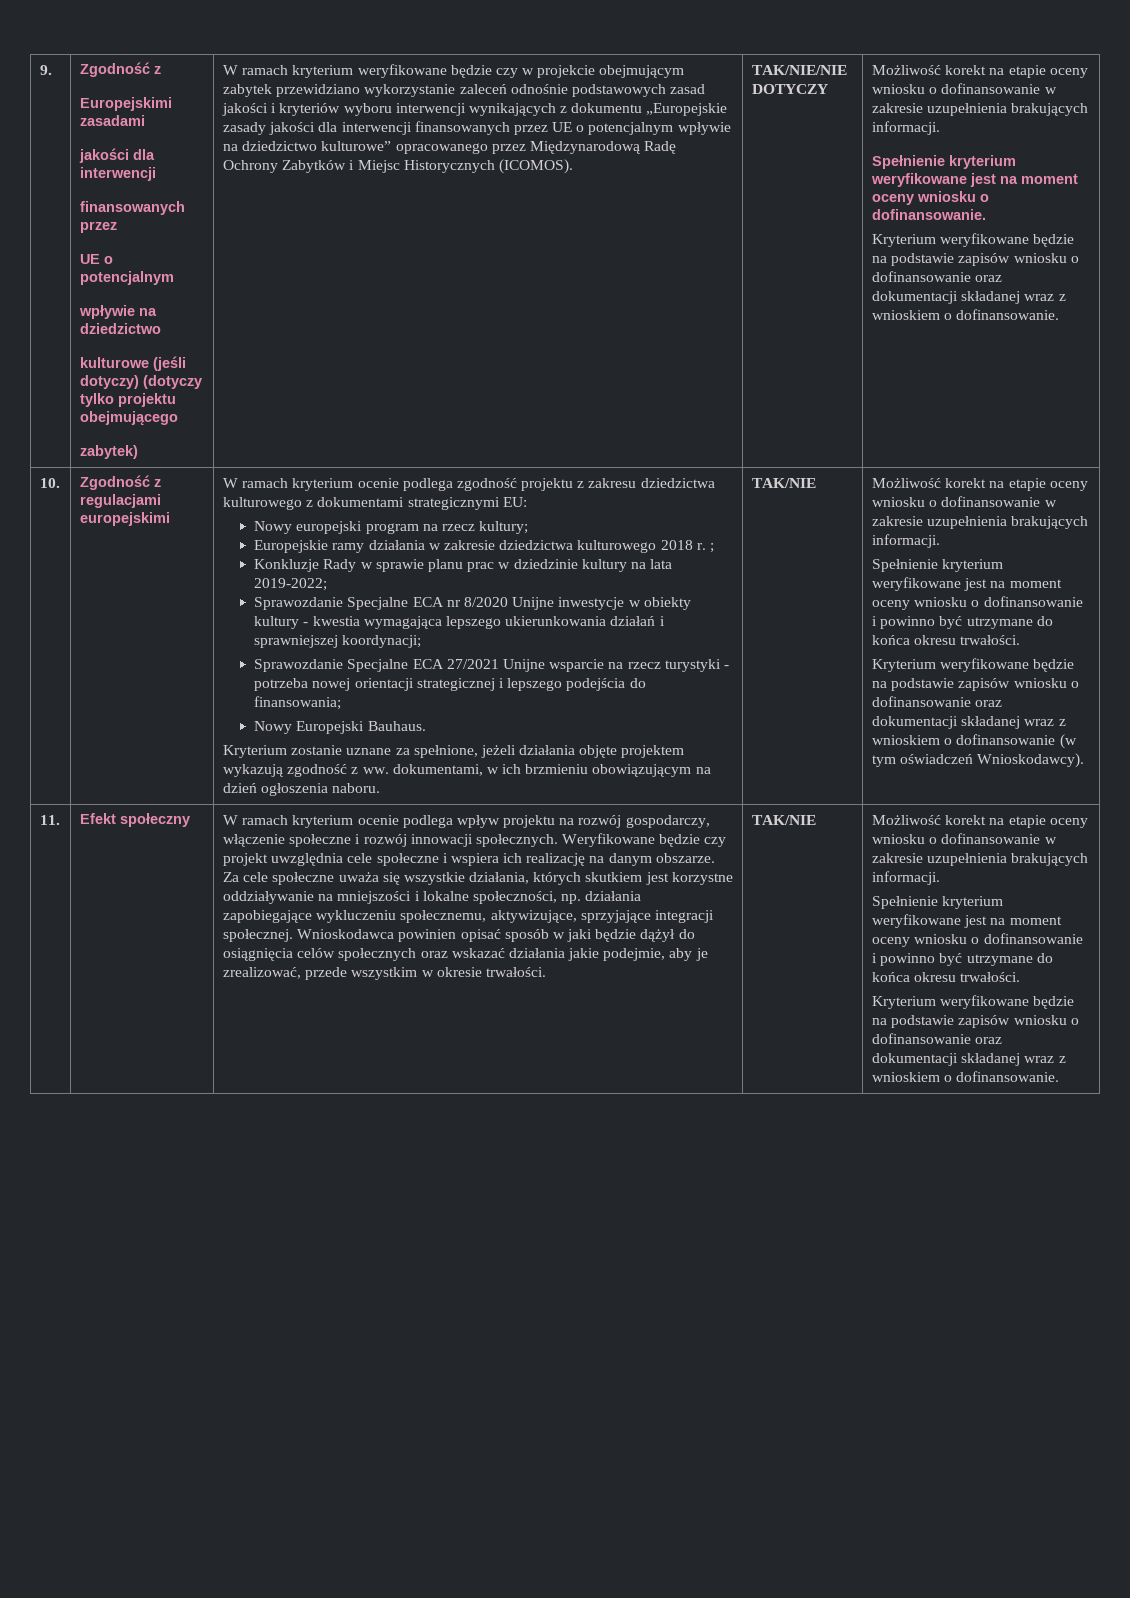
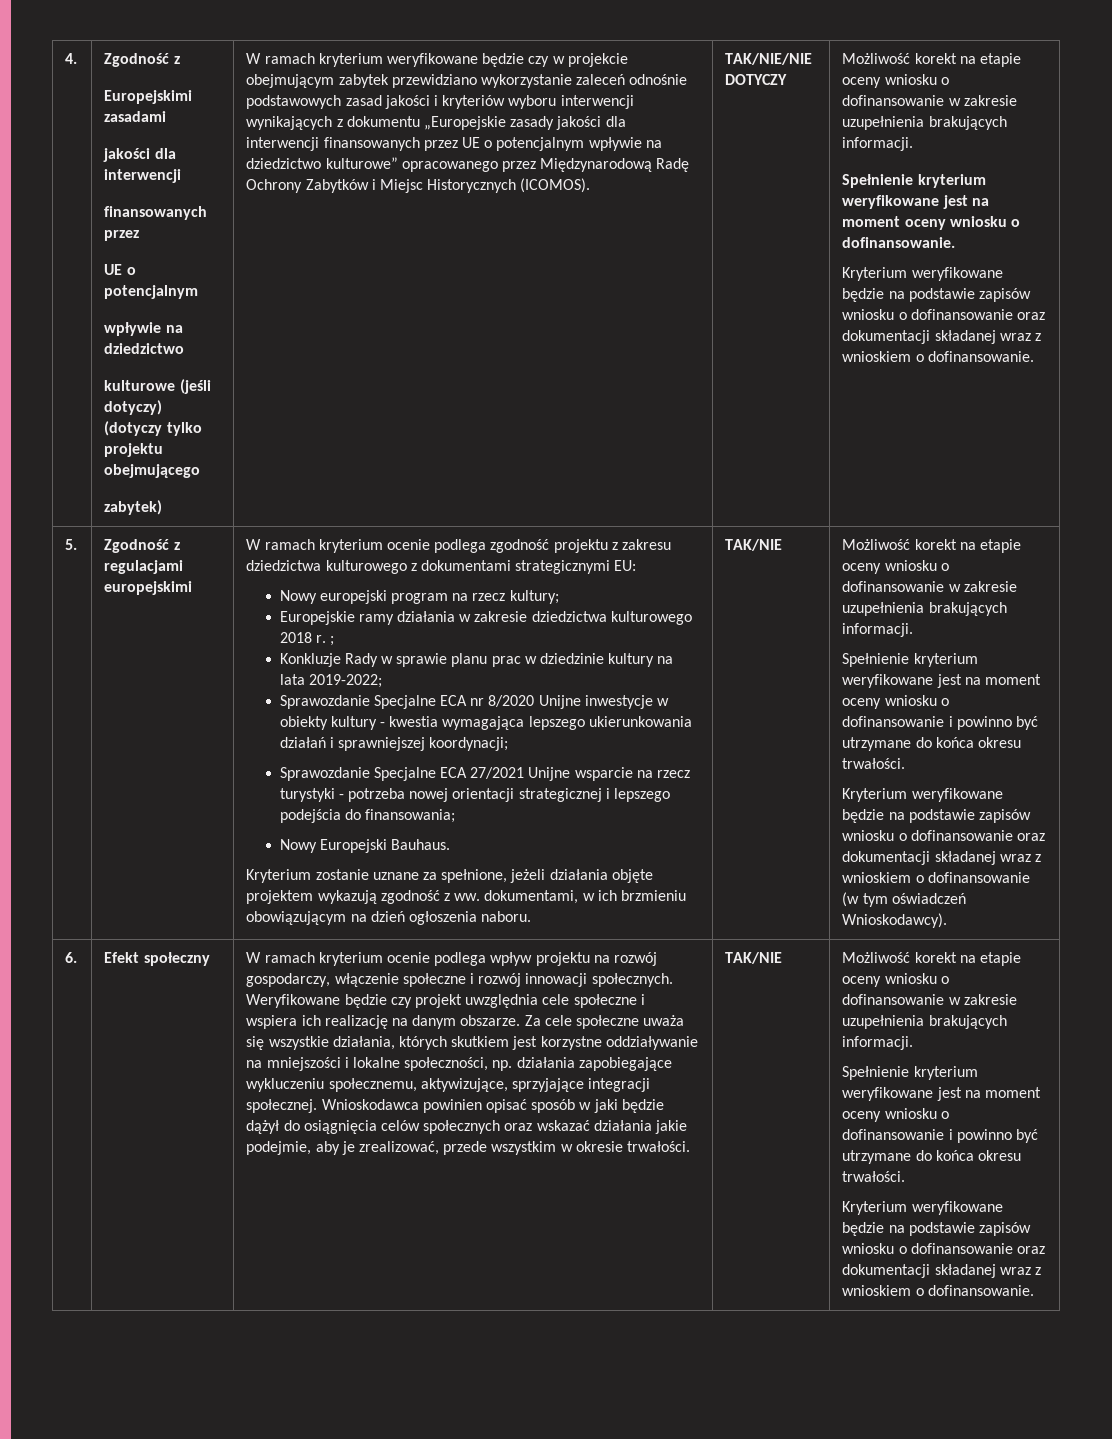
- 9.
+ 4.
- 10.
+ 5.
- 11.
+ 6.

